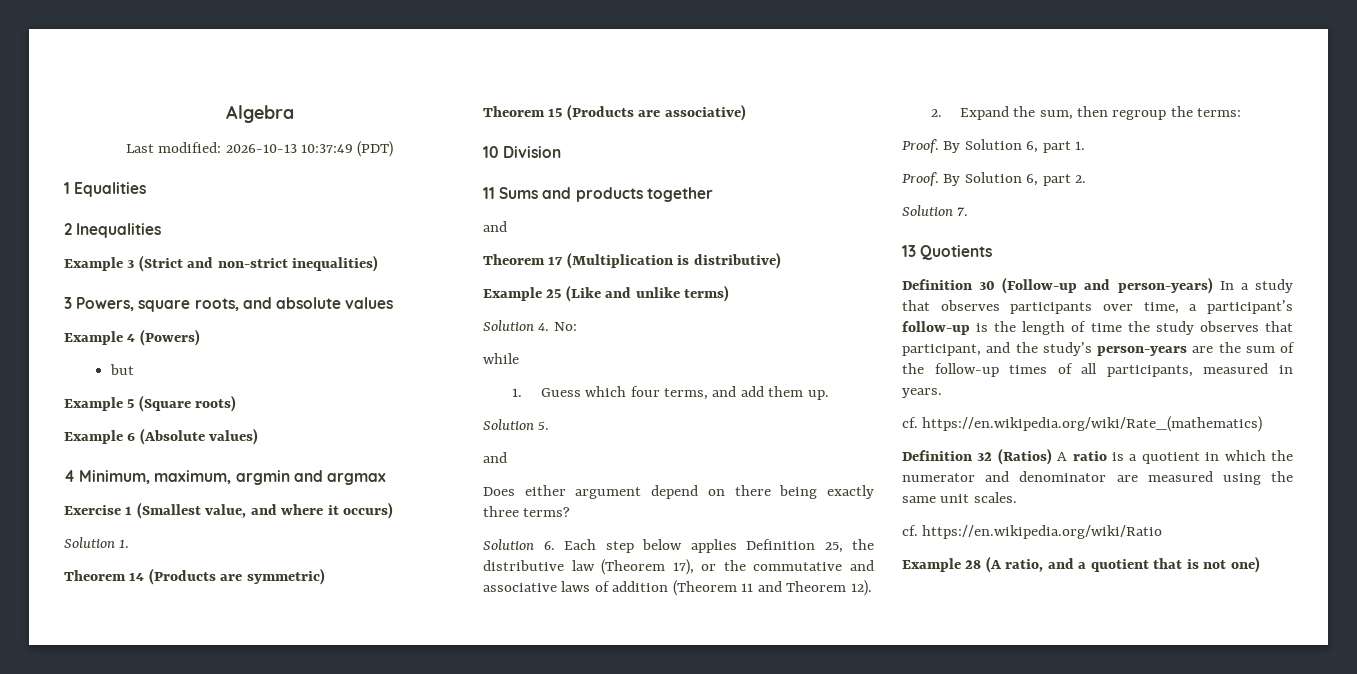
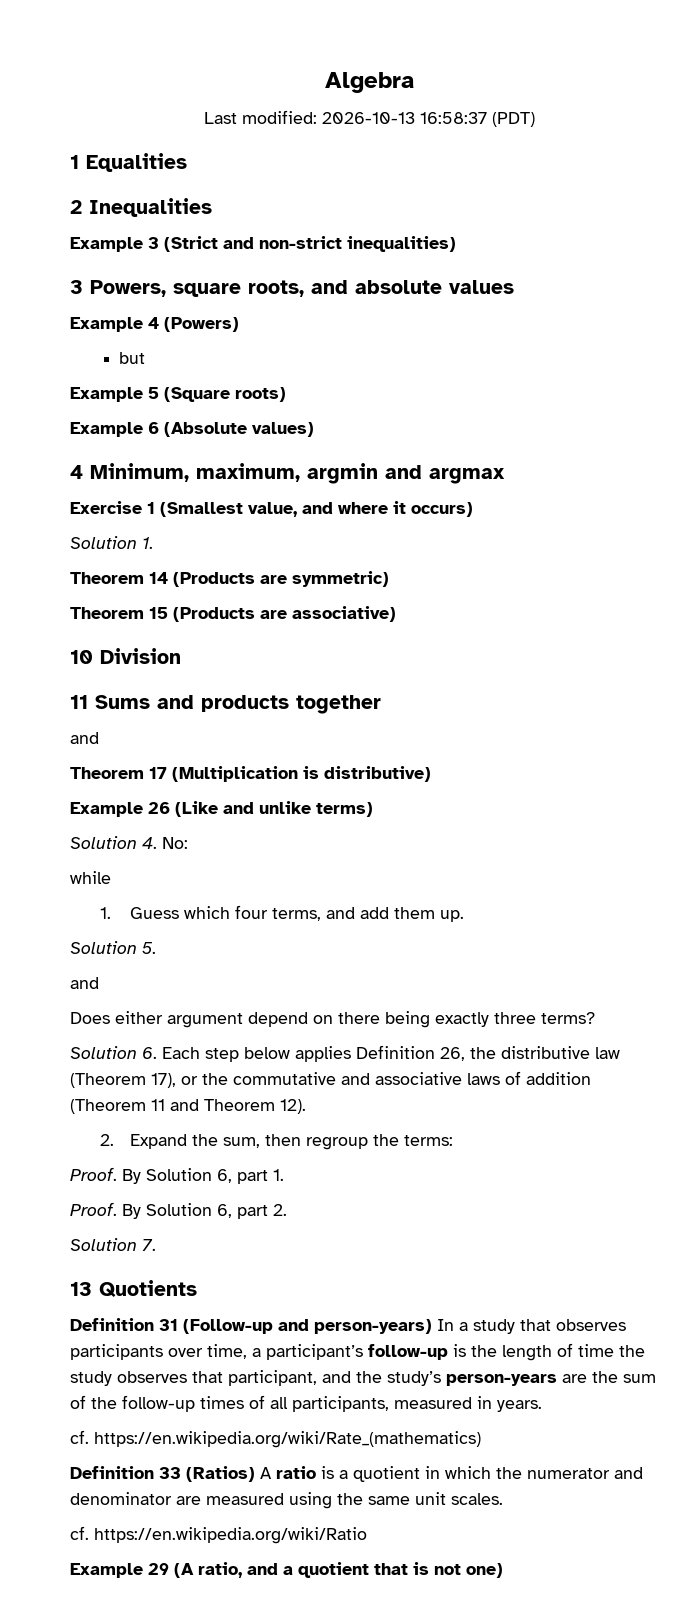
- Last modified: 2026-10-13 10:37:49 (PDT)
+ Last modified: 2026-10-13 16:58:37 (PDT)
- Example 25 (Like and unlike terms)
+ Example 26 (Like and unlike terms)
- Solution 6. Each step below applies Definition 25, the distributive law (Theorem 17), or the commutative and associative laws of addition (Theorem 11 and Theorem 12).
+ Solution 6. Each step below applies Definition 26, the distributive law (Theorem 17), or the commutative and associative laws of addition (Theorem 11 and Theorem 12).
- Definition 30 (Follow-up and person-years) In a study that observes participants over time, a participant’s follow-up is the length of time the study observes that participant, and the study’s person-years are the sum of the follow-up times of all participants, measured in years.
+ Definition 31 (Follow-up and person-years) In a study that observes participants over time, a participant’s follow-up is the length of time the study observes that participant, and the study’s person-years are the sum of the follow-up times of all participants, measured in years.
- Definition 32 (Ratios) A ratio is a quotient in which the numerator and denominator are measured using the same unit scales.
+ Definition 33 (Ratios) A ratio is a quotient in which the numerator and denominator are measured using the same unit scales.
- Example 28 (A ratio, and a quotient that is not one)
+ Example 29 (A ratio, and a quotient that is not one)

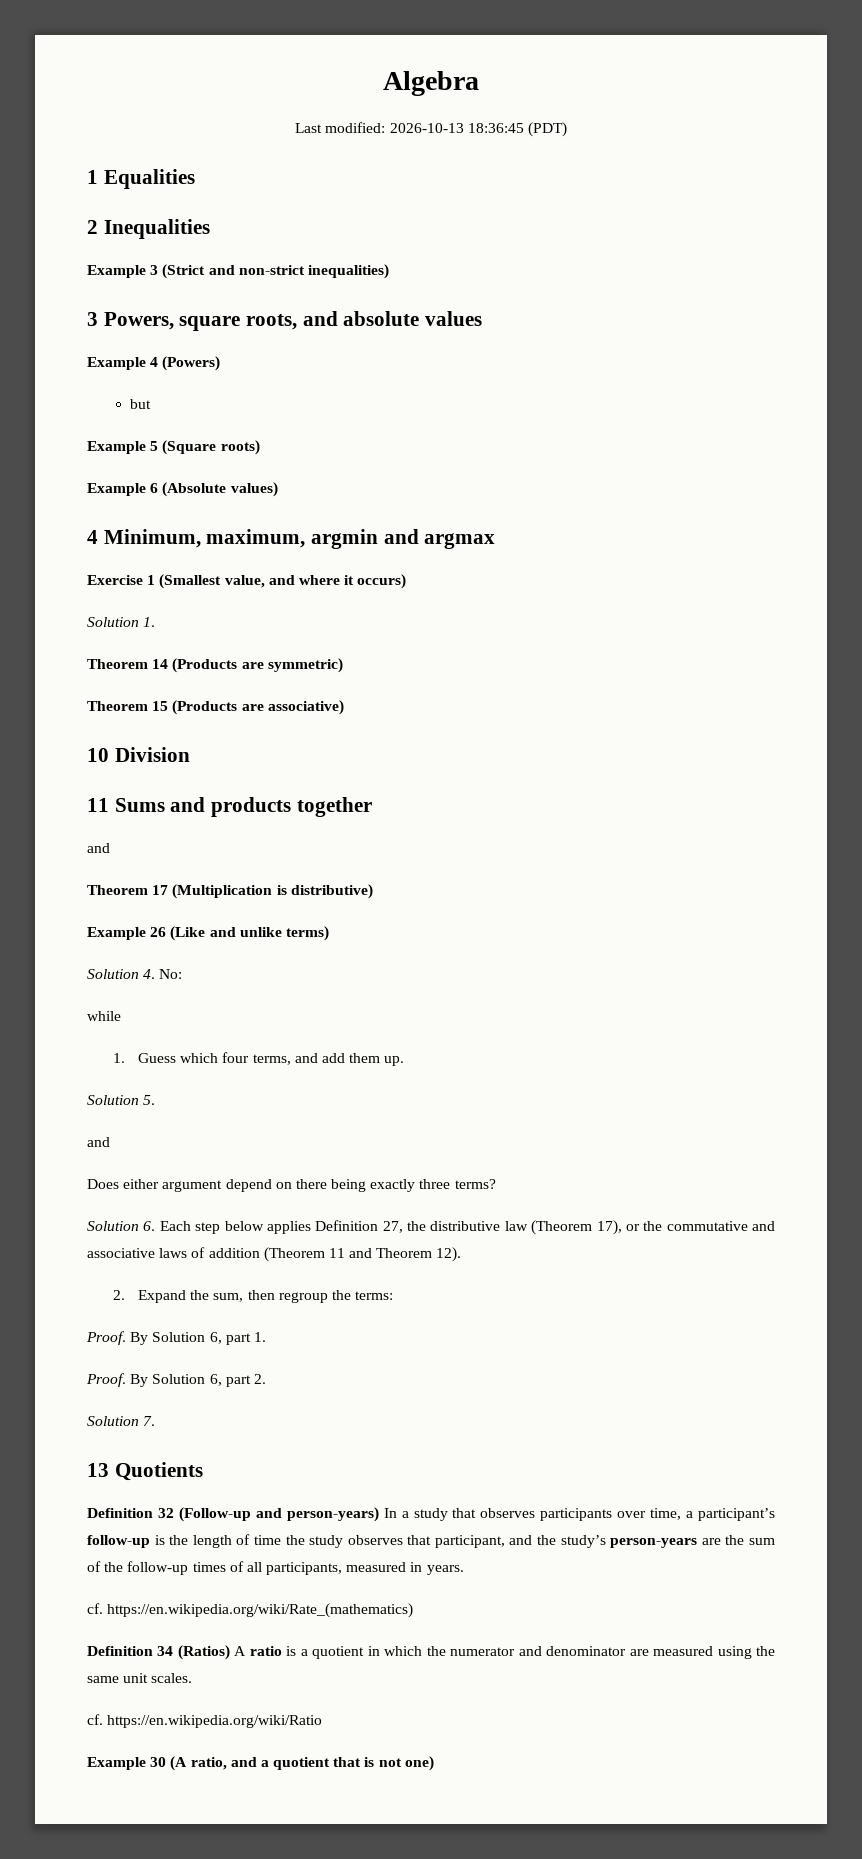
- Last modified: 2026-10-13 16:58:37 (PDT)
+ Last modified: 2026-10-13 18:36:45 (PDT)
- Solution 6. Each step below applies Definition 26, the distributive law (Theorem 17), or the commutative and associative laws of addition (Theorem 11 and Theorem 12).
+ Solution 6. Each step below applies Definition 27, the distributive law (Theorem 17), or the commutative and associative laws of addition (Theorem 11 and Theorem 12).
- Definition 31 (Follow-up and person-years) In a study that observes participants over time, a participant’s follow-up is the length of time the study observes that participant, and the study’s person-years are the sum of the follow-up times of all participants, measured in years.
+ Definition 32 (Follow-up and person-years) In a study that observes participants over time, a participant’s follow-up is the length of time the study observes that participant, and the study’s person-years are the sum of the follow-up times of all participants, measured in years.
- Definition 33 (Ratios) A ratio is a quotient in which the numerator and denominator are measured using the same unit scales.
+ Definition 34 (Ratios) A ratio is a quotient in which the numerator and denominator are measured using the same unit scales.
- Example 29 (A ratio, and a quotient that is not one)
+ Example 30 (A ratio, and a quotient that is not one)

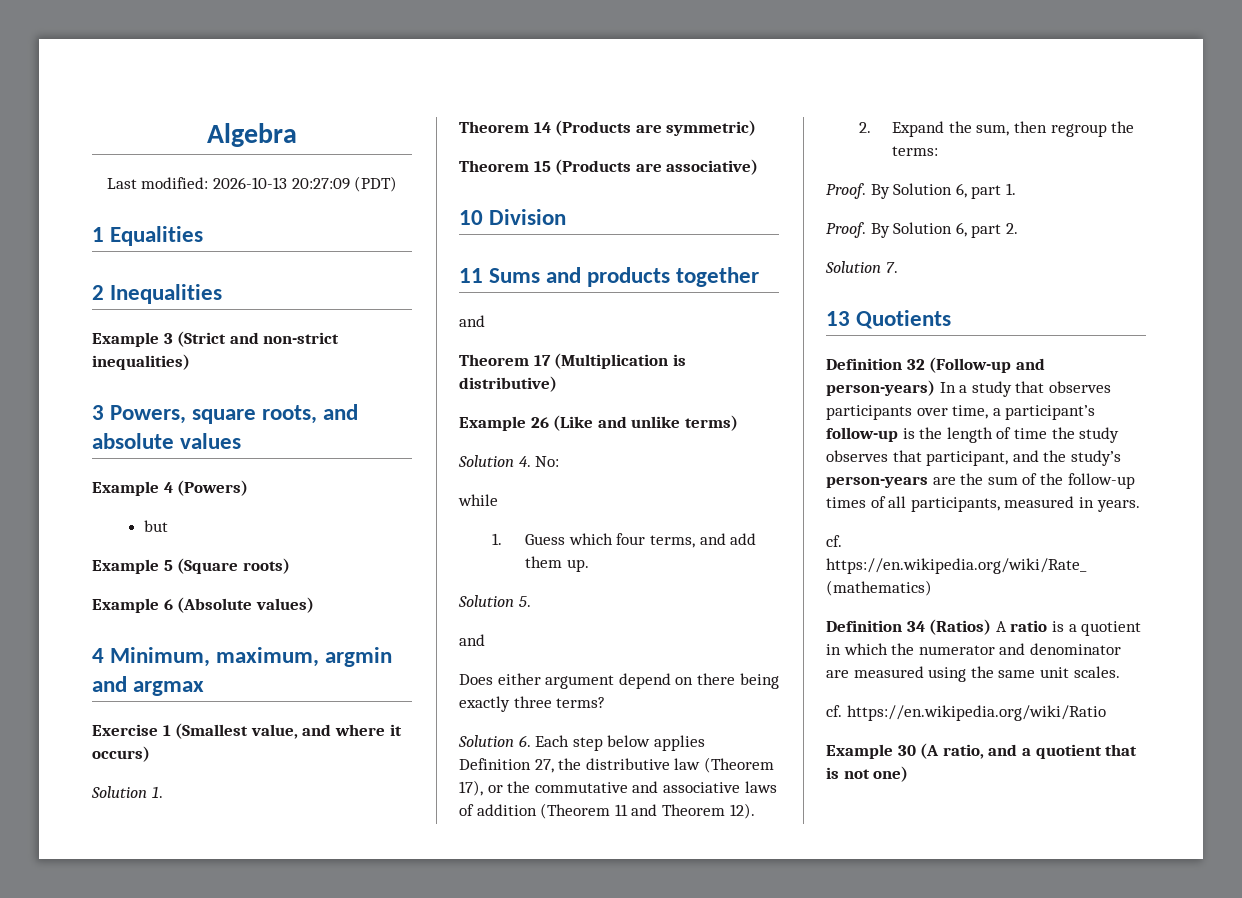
- Last modified: 2026-10-13 18:36:45 (PDT)
+ Last modified: 2026-10-13 20:27:09 (PDT)

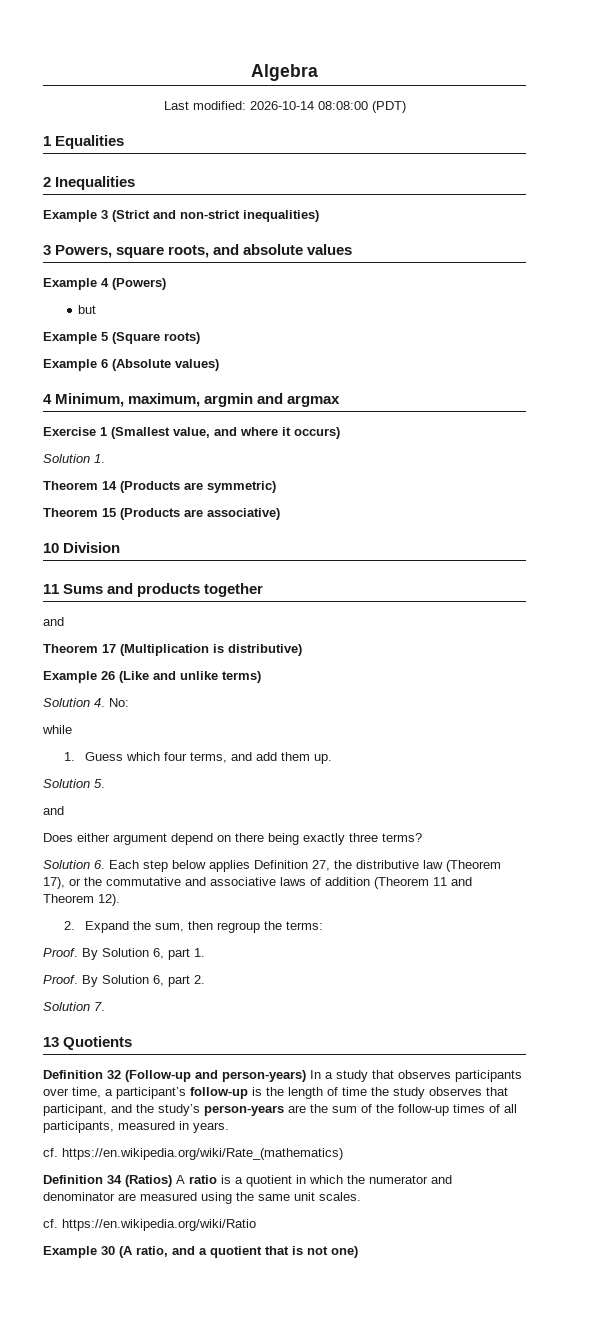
- Last modified: 2026-10-13 20:27:09 (PDT)
+ Last modified: 2026-10-14 08:08:00 (PDT)

